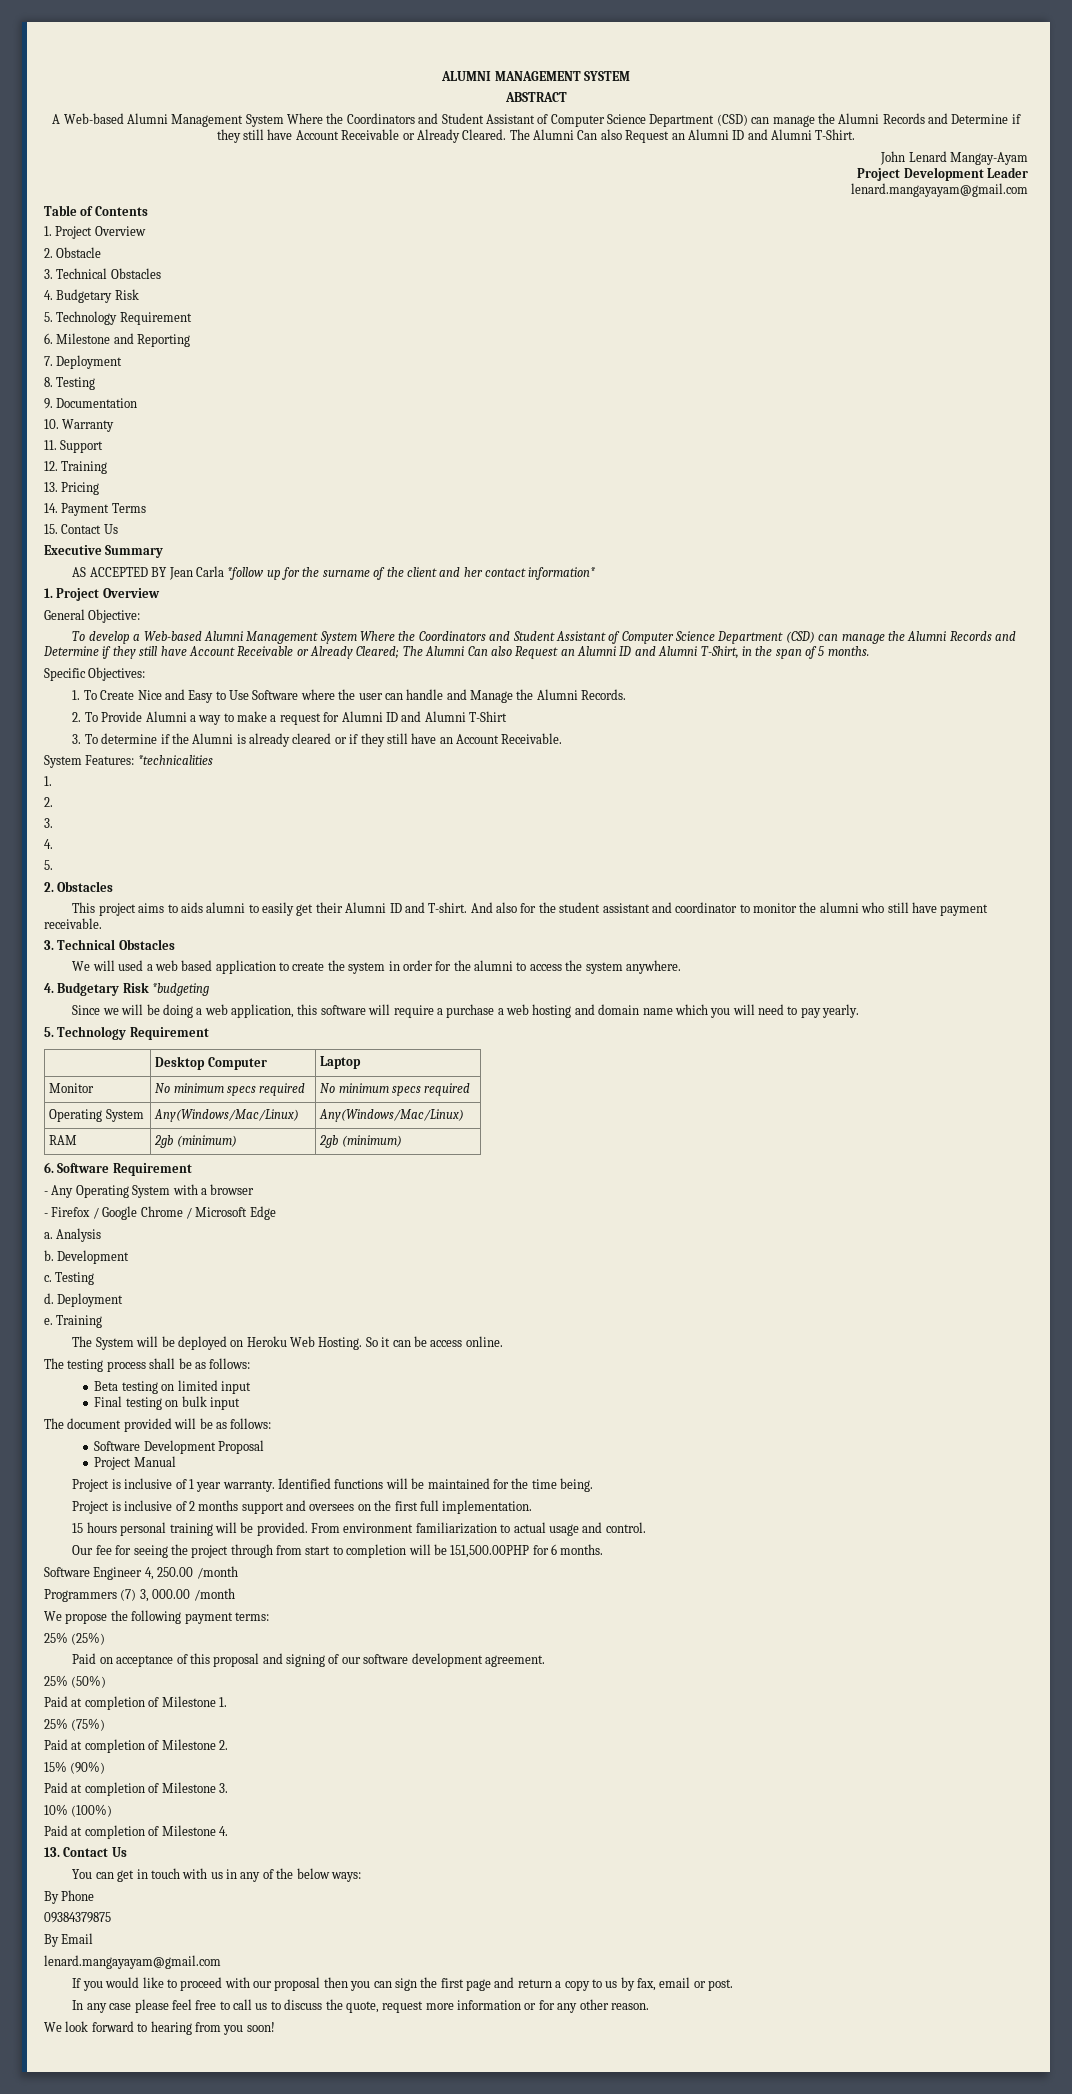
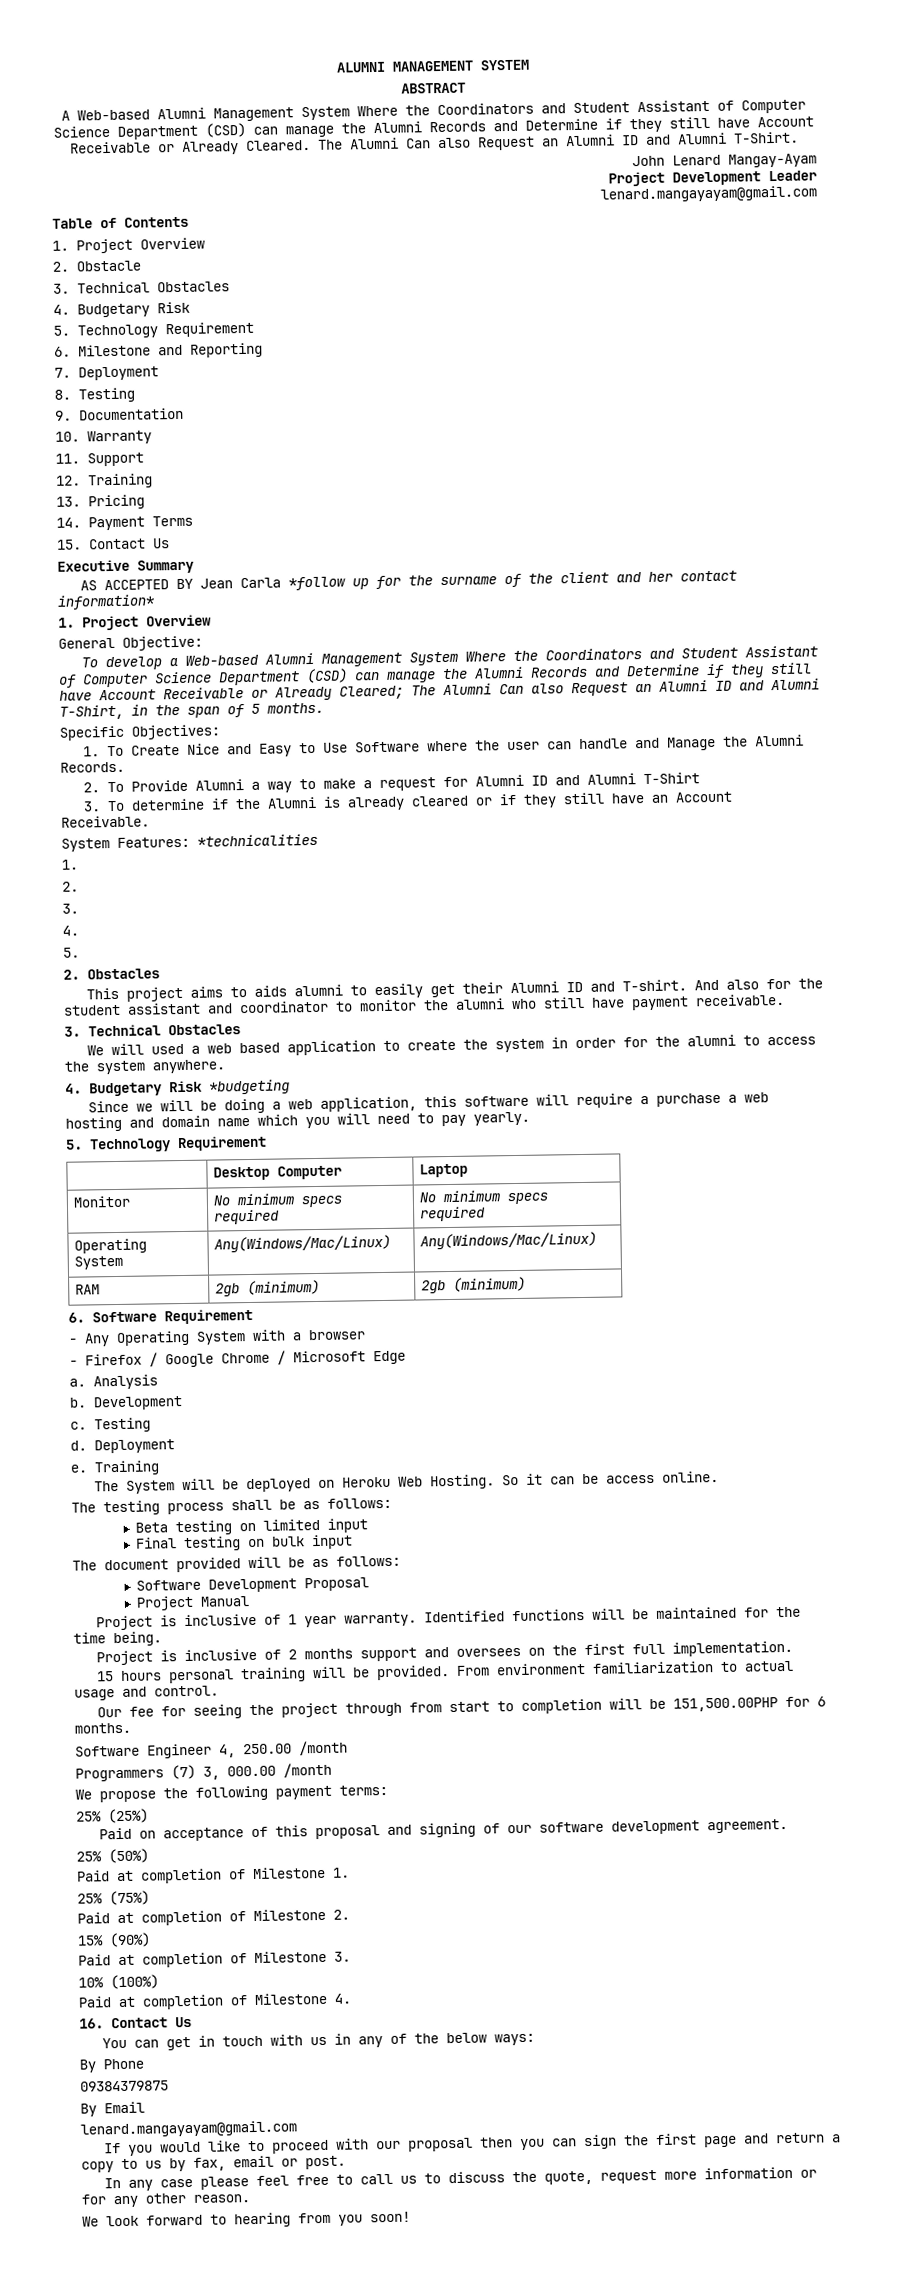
- 13. Contact Us
+ 16. Contact Us

